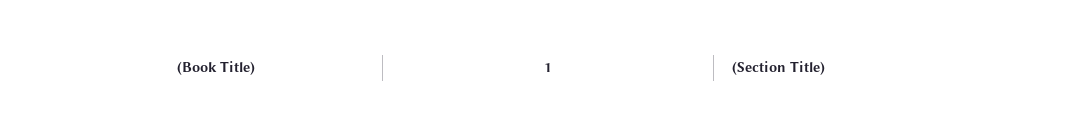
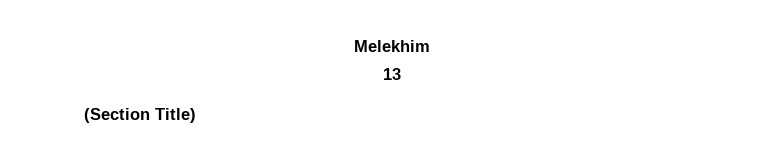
- (Book Title)
- 1
+ Melekhim
+ 13

